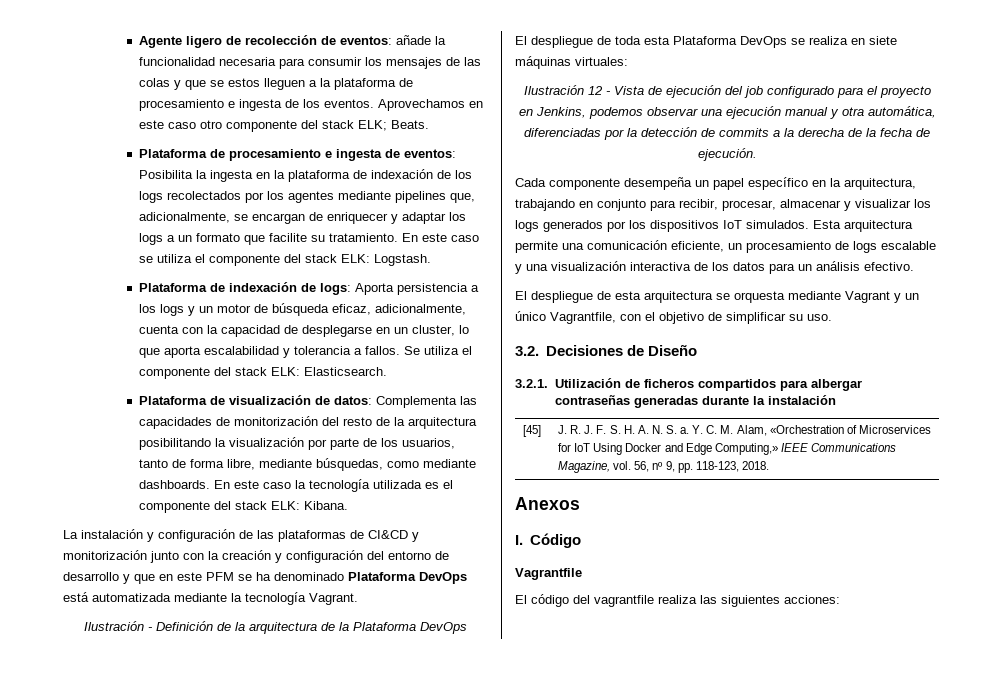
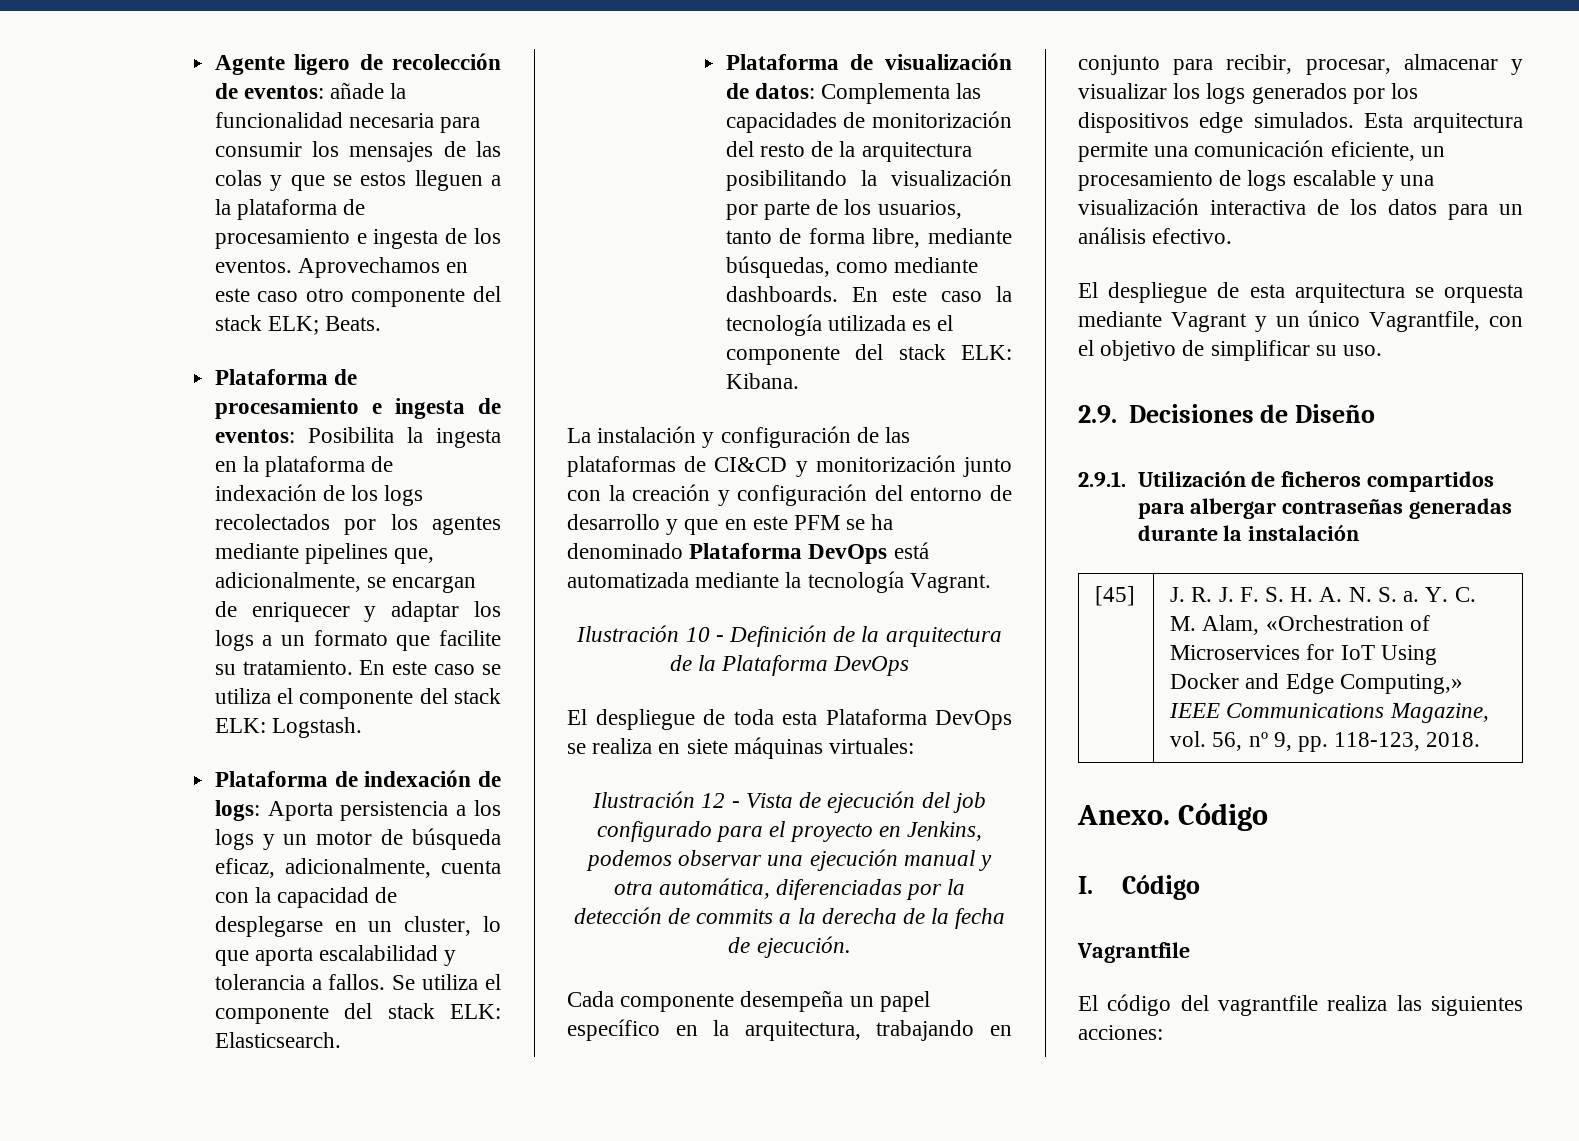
- Ilustración - Definición de la arquitectura de la Plataforma DevOps
+ Ilustración 10 - Definición de la arquitectura de la Plataforma DevOps
- Cada componente desempeña un papel específico en la arquitectura, trabajando en conjunto para recibir, procesar, almacenar y visualizar los logs generados por los dispositivos IoT simulados.
+ Cada componente desempeña un papel específico en la arquitectura, trabajando en conjunto para recibir, procesar, almacenar y visualizar los logs generados por los dispositivos edge simulados.
- 3.2. Decisiones de Diseño
+ 2.9. Decisiones de Diseño
- 3.2.1. Utilización de ficheros compartidos para albergar contraseñas generadas durante la instalación
+ 2.9.1. Utilización de ficheros compartidos para albergar contraseñas generadas durante la instalación
- Anexos
+ Anexo. Código

